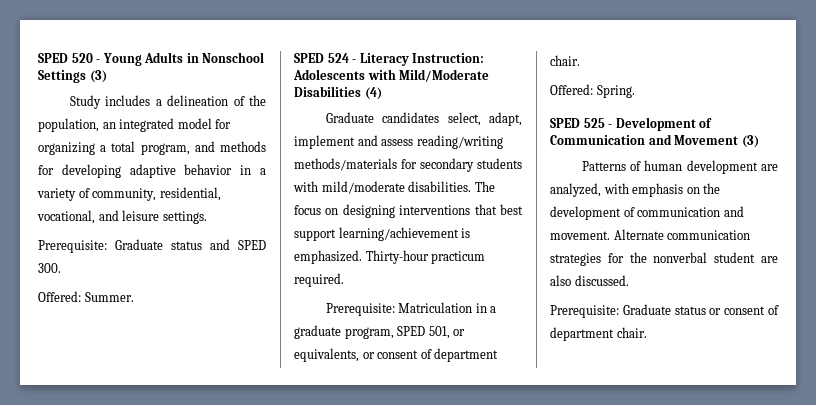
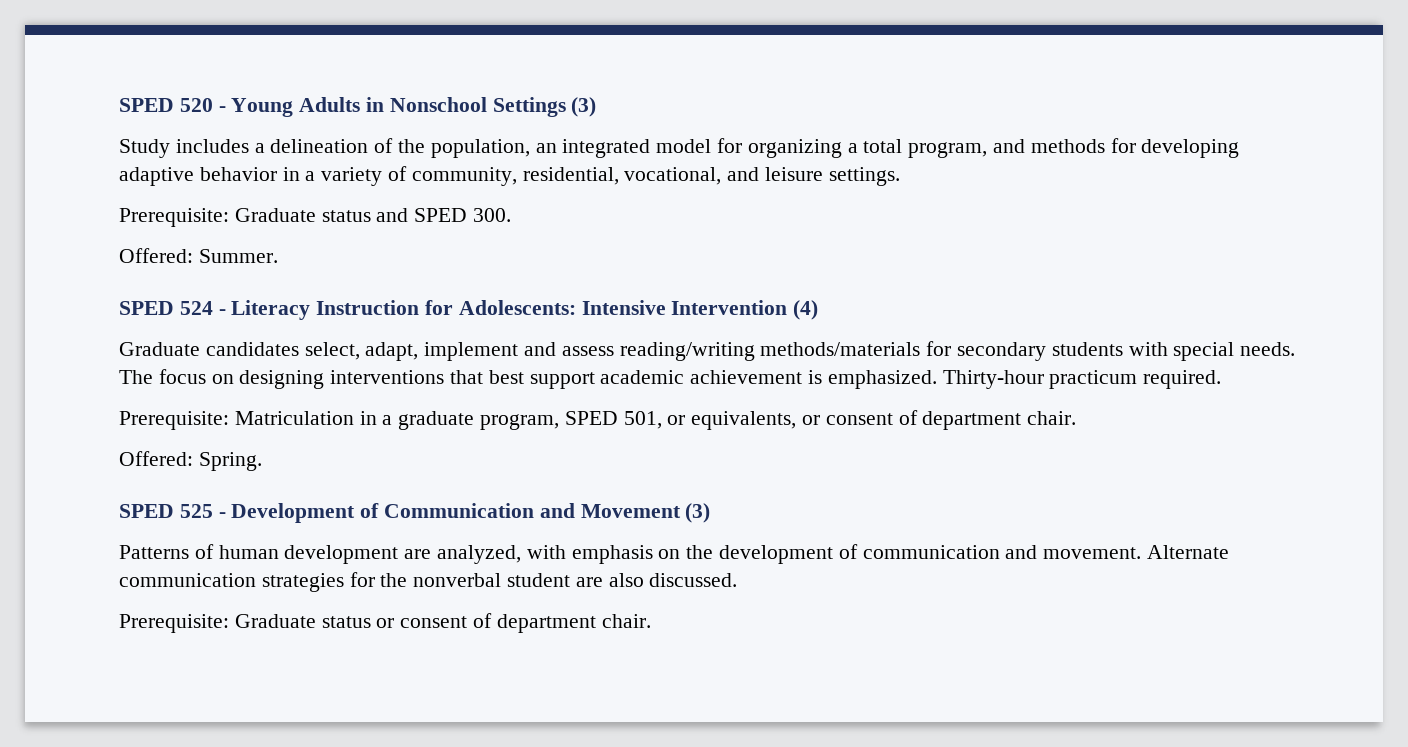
- SPED 524 - Literacy Instruction: Adolescents with Mild/Moderate Disabilities (4)
+ SPED 524 - Literacy Instruction for Adolescents: Intensive Intervention (4)
- Graduate candidates select, adapt, implement and assess reading/writing methods/materials for secondary students with mild/moderate disabilities.
+ Graduate candidates select, adapt, implement and assess reading/writing methods/materials for secondary students with special needs.
- The focus on designing interventions that best support learning/achievement is emphasized.
+ The focus on designing interventions that best support academic achievement is emphasized.

